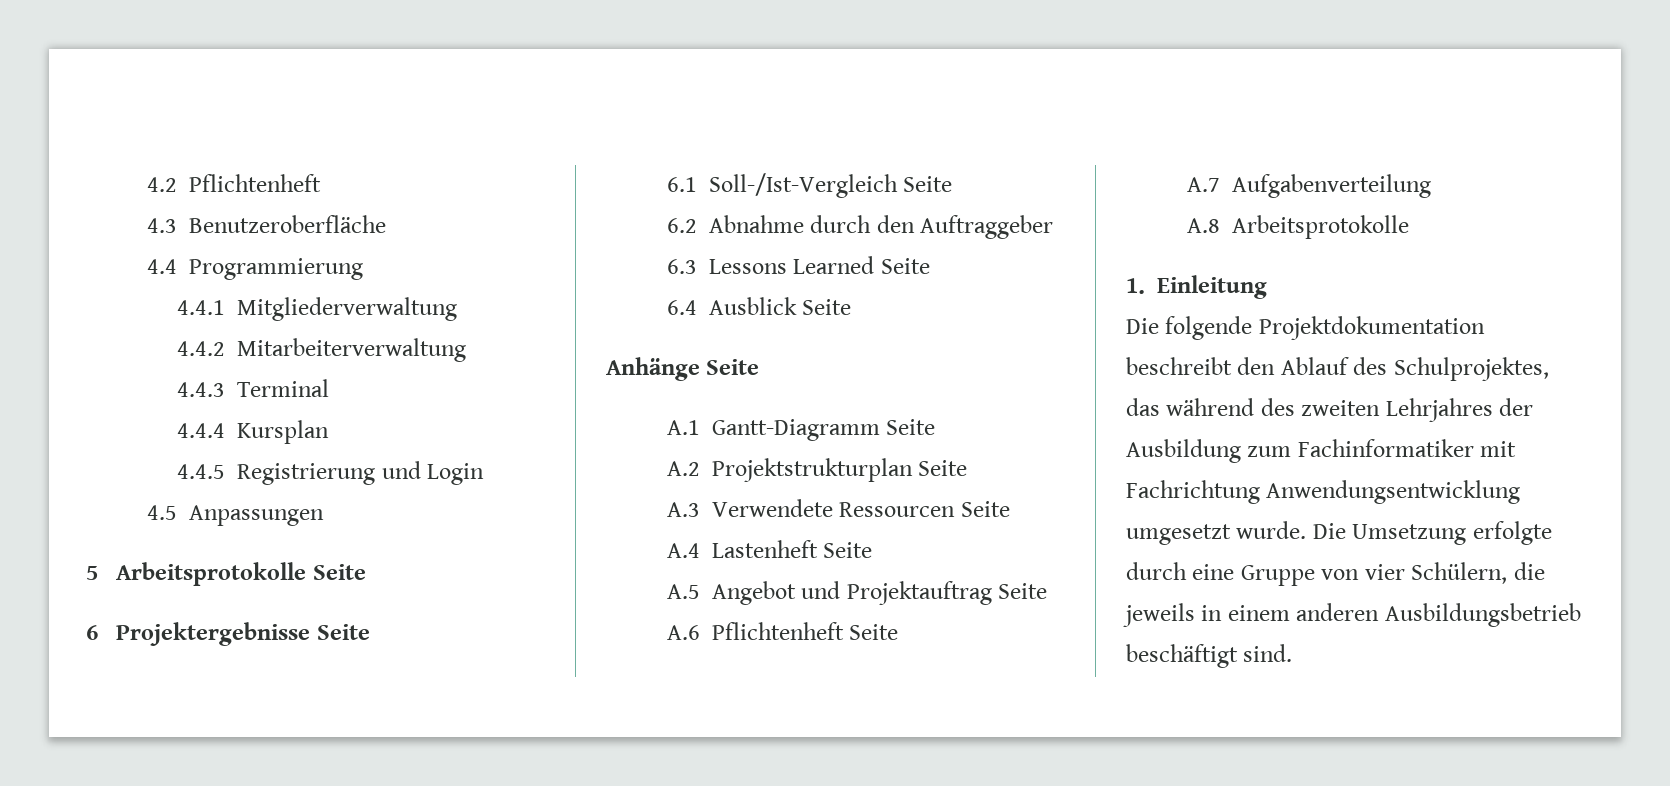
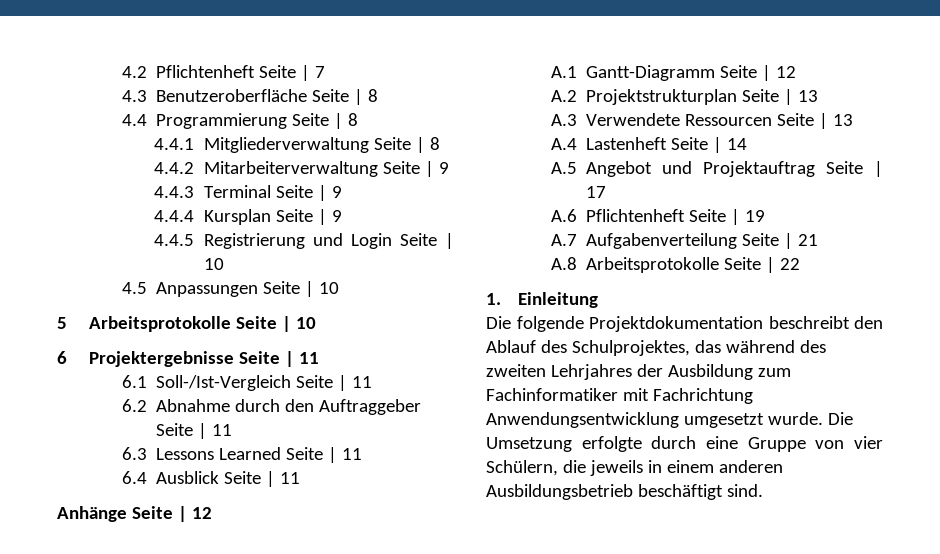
- 4.2 Pflichtenheft
+ 4.2 Pflichtenheft Seite | 7
- 4.3 Benutzeroberfläche
+ 4.3 Benutzeroberfläche Seite | 8
- 4.4 Programmierung
+ 4.4 Programmierung Seite | 8
- 4.4.1 Mitgliederverwaltung
+ 4.4.1 Mitgliederverwaltung Seite | 8
- 4.4.2 Mitarbeiterverwaltung
+ 4.4.2 Mitarbeiterverwaltung Seite | 9
- 4.4.3 Terminal
+ 4.4.3 Terminal Seite | 9
- 4.4.4 Kursplan
+ 4.4.4 Kursplan Seite | 9
- 4.4.5 Registrierung und Login
+ 4.4.5 Registrierung und Login Seite | 10
- 4.5 Anpassungen
+ 4.5 Anpassungen Seite | 10
- 5 Arbeitsprotokolle Seite
+ 5 Arbeitsprotokolle Seite | 10
- 6 Projektergebnisse Seite
+ 6 Projektergebnisse Seite | 11
- 6.1 Soll-/Ist-Vergleich Seite
+ 6.1 Soll-/Ist-Vergleich Seite | 11
- 6.2 Abnahme durch den Auftraggeber
+ 6.2 Abnahme durch den Auftraggeber Seite | 11
- 6.3 Lessons Learned Seite
+ 6.3 Lessons Learned Seite | 11
- 6.4 Ausblick Seite
+ 6.4 Ausblick Seite | 11
- Anhänge Seite
+ Anhänge Seite | 12
- A.1 Gantt-Diagramm Seite
+ A.1 Gantt-Diagramm Seite | 12
- A.2 Projektstrukturplan Seite
+ A.2 Projektstrukturplan Seite | 13
- A.3 Verwendete Ressourcen Seite
+ A.3 Verwendete Ressourcen Seite | 13
- A.4 Lastenheft Seite
+ A.4 Lastenheft Seite | 14
- A.5 Angebot und Projektauftrag Seite
+ A.5 Angebot und Projektauftrag Seite | 17
- A.6 Pflichtenheft Seite
+ A.6 Pflichtenheft Seite | 19
- A.7 Aufgabenverteilung
+ A.7 Aufgabenverteilung Seite | 21
- A.8 Arbeitsprotokolle
+ A.8 Arbeitsprotokolle Seite | 22

